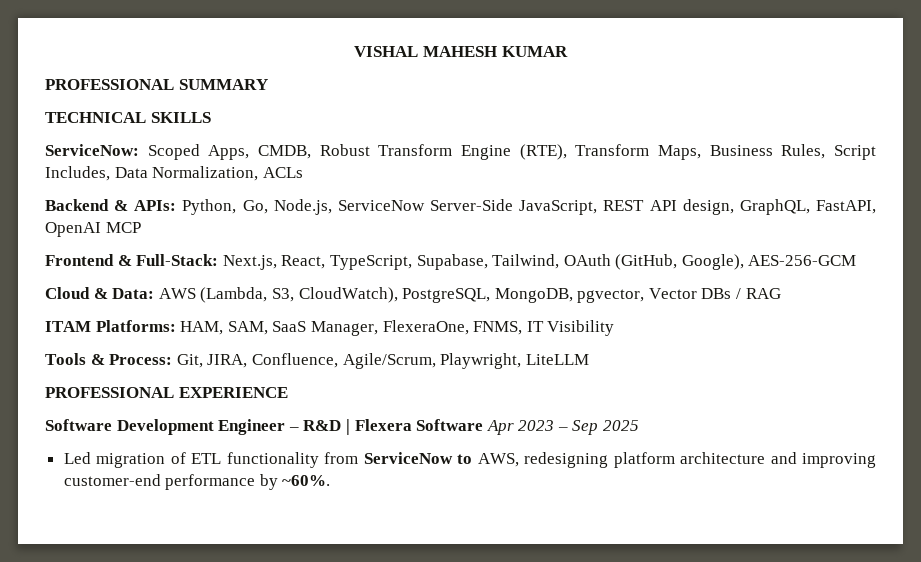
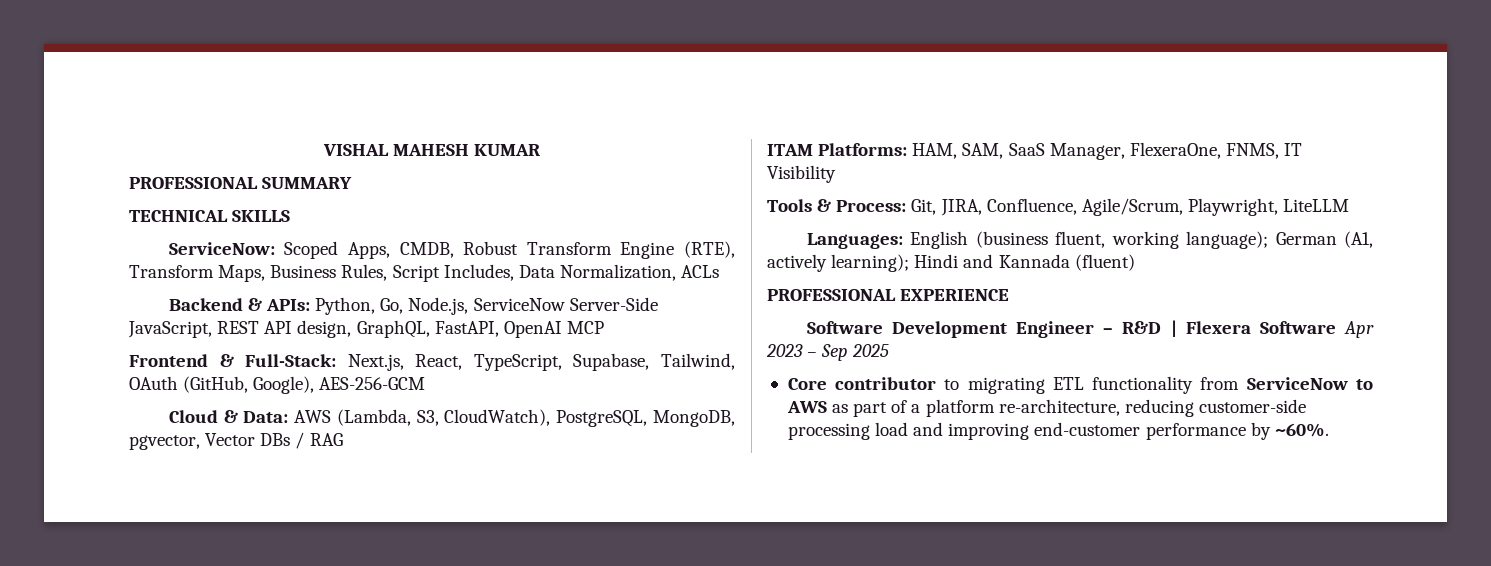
+ Languages: English (business fluent, working language); German (A1, actively learning); Hindi and Kannada (fluent)
- Led migration of ETL functionality from ServiceNow to AWS, redesigning platform architecture and improving customer-end performance by ~60%.
+ Core contributor to migrating ETL functionality from ServiceNow to AWS as part of a platform re-architecture, reducing customer-side processing load and improving end-customer performance by ~60%.

